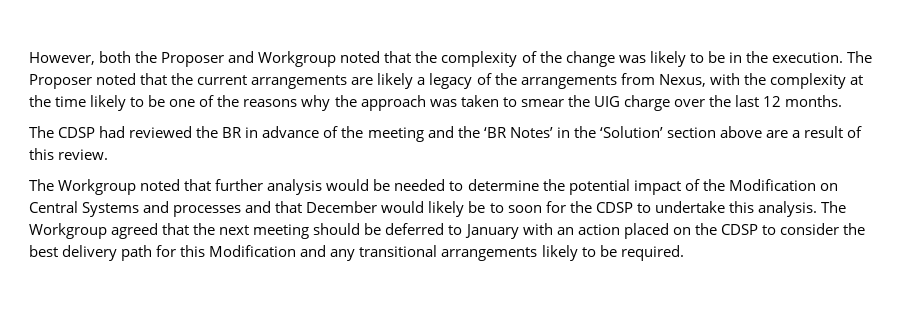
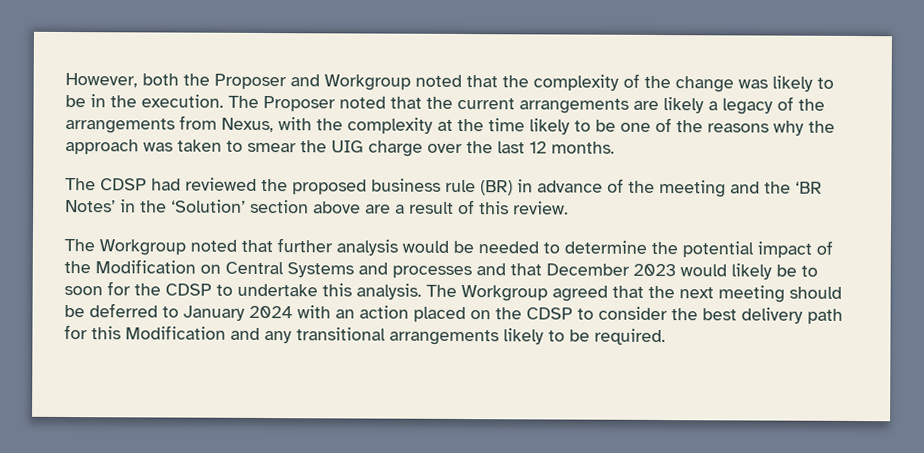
- The CDSP had reviewed the BR in advance of the meeting and the ‘BR Notes’ in the ‘Solution’ section above are a result of this review.
+ The CDSP had reviewed the proposed business rule (BR) in advance of the meeting and the ‘BR Notes’ in the ‘Solution’ section above are a result of this review.
- The Workgroup noted that further analysis would be needed to determine the potential impact of the Modification on Central Systems and processes and that December would likely be to soon for the CDSP to undertake this analysis.
+ The Workgroup noted that further analysis would be needed to determine the potential impact of the Modification on Central Systems and processes and that December 2023 would likely be to soon for the CDSP to undertake this analysis.
- The Workgroup agreed that the next meeting should be deferred to January with an action placed on the CDSP to consider the best delivery path for this Modification and any transitional arrangements likely to be required.
+ The Workgroup agreed that the next meeting should be deferred to January 2024 with an action placed on the CDSP to consider the best delivery path for this Modification and any transitional arrangements likely to be required.

